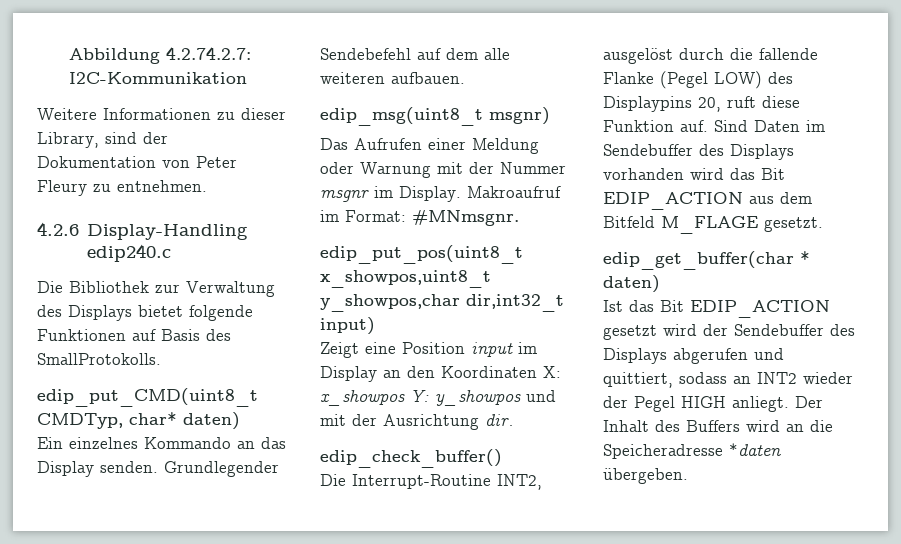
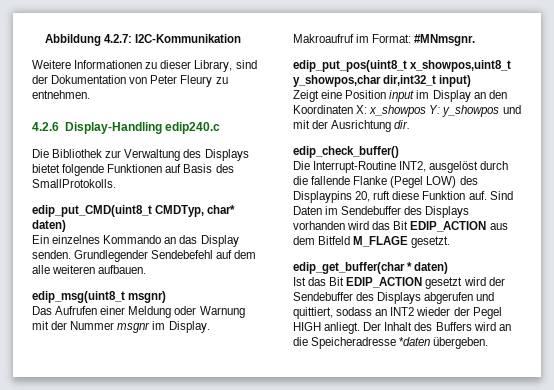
- Abbildung 4.2.74.2.7: I2C-Kommunikation
+ Abbildung 4.2.7: I2C-Kommunikation

